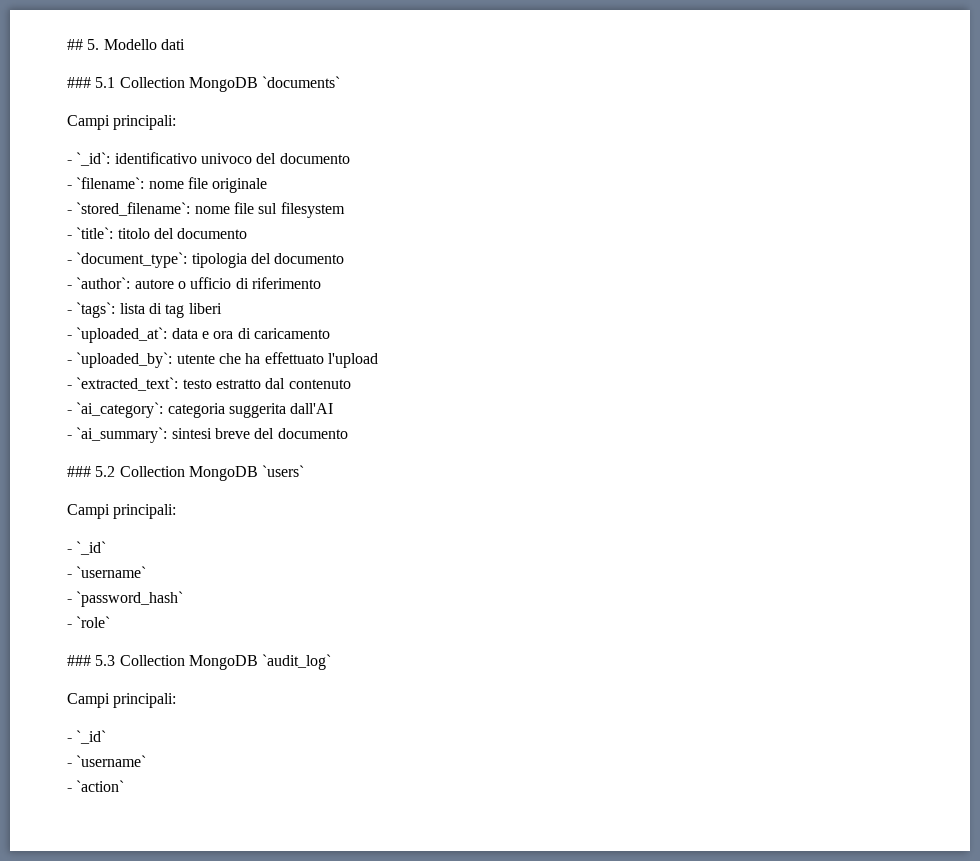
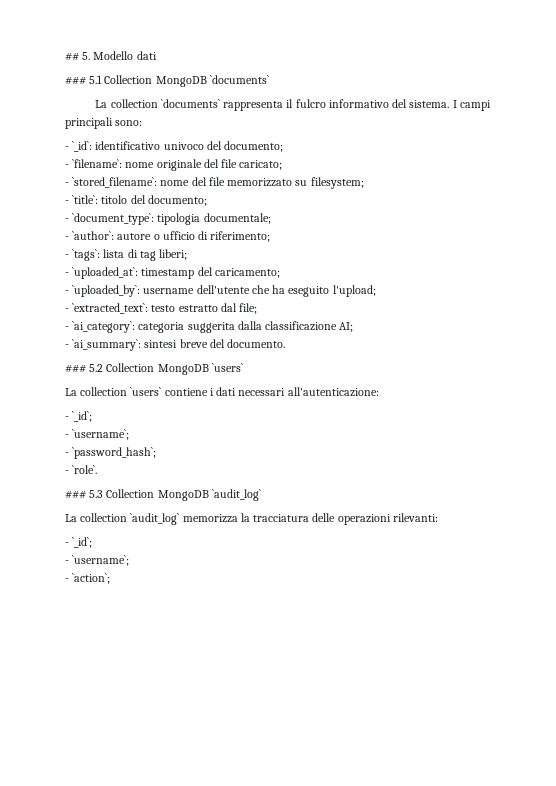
  ### 5.1 Collection MongoDB `documents`
- Campi principali:
+ La collection `documents` rappresenta il fulcro informativo del sistema. I campi principali sono:
- - `_id`: identificativo univoco del documento
+ - `_id`: identificativo univoco del documento;
- - `filename`: nome file originale
+ - `filename`: nome originale del file caricato;
- - `stored_filename`: nome file sul filesystem
+ - `stored_filename`: nome del file memorizzato su filesystem;
- - `title`: titolo del documento
+ - `title`: titolo del documento;
- - `document_type`: tipologia del documento
+ - `document_type`: tipologia documentale;
- - `author`: autore o ufficio di riferimento
+ - `author`: autore o ufficio di riferimento;
- - `tags`: lista di tag liberi
+ - `tags`: lista di tag liberi;
- - `uploaded_at`: data e ora di caricamento
- - `uploaded_by`: utente che ha effettuato l'upload
+ - `uploaded_at`: timestamp del caricamento;
+ - `uploaded_by`: username dell'utente che ha eseguito l'upload;
- - `extracted_text`: testo estratto dal contenuto
+ - `extracted_text`: testo estratto dal file;
- - `ai_category`: categoria suggerita dall'AI
+ - `ai_category`: categoria suggerita dalla classificazione AI;
- - `ai_summary`: sintesi breve del documento
+ - `ai_summary`: sintesi breve del documento.
  ### 5.2 Collection MongoDB `users`
- Campi principali:
- - `_id`
- - `username`
- - `password_hash`
- - `role`
+ La collection `users` contiene i dati necessari all'autenticazione:
+ - `_id`;
+ - `username`;
+ - `password_hash`;
+ - `role`.
  ### 5.3 Collection MongoDB `audit_log`
- Campi principali:
- - `_id`
- - `username`
- - `action`
+ La collection `audit_log` memorizza la tracciatura delle operazioni rilevanti:
+ - `_id`;
+ - `username`;
+ - `action`;

